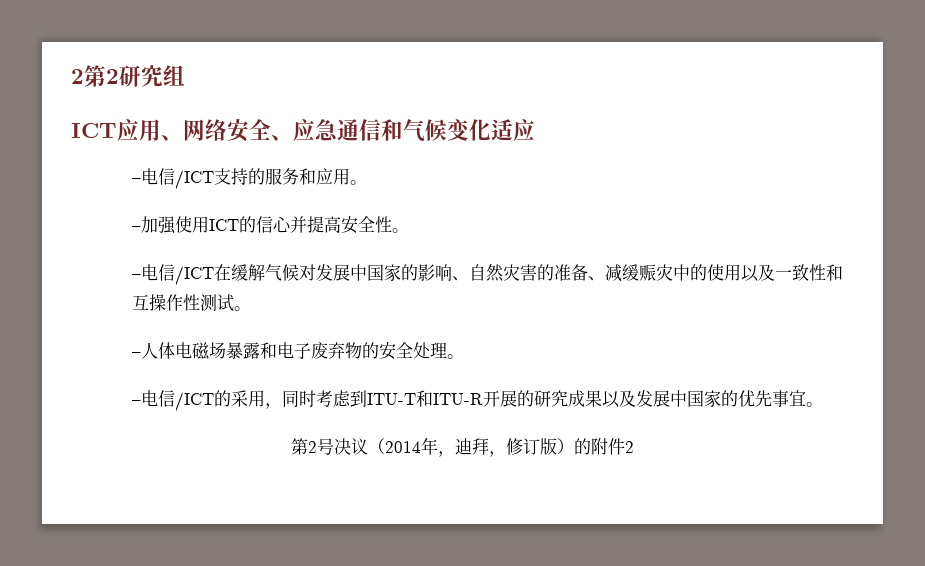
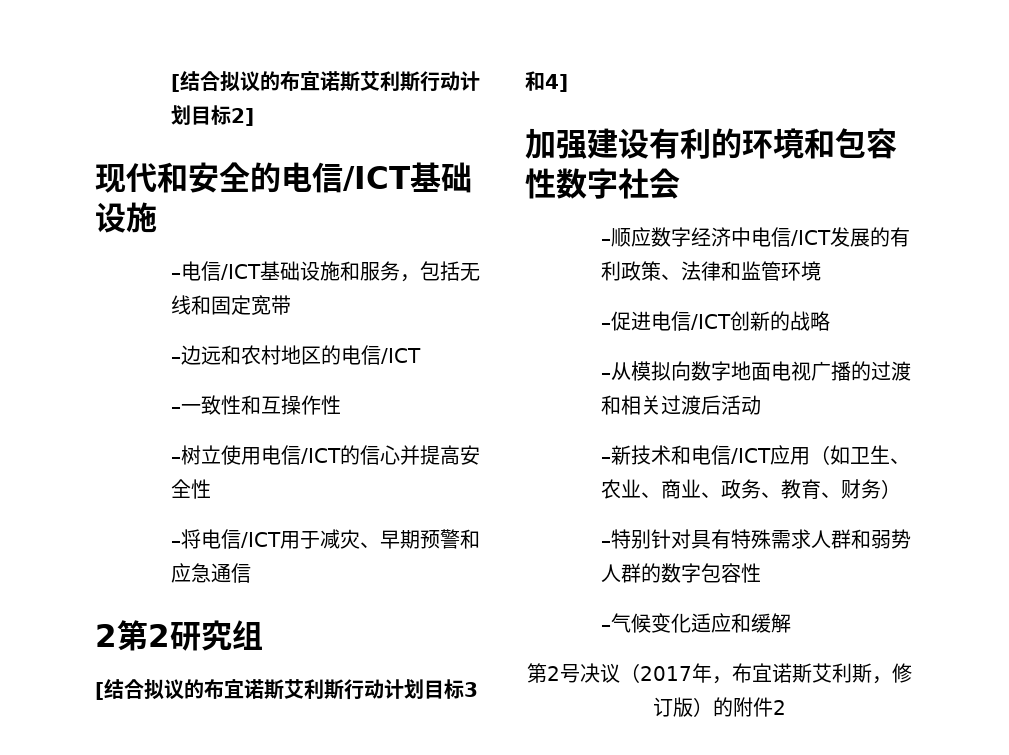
+ [结合拟议的布宜诺斯艾利斯行动计划目标2]
+ 现代和安全的电信/ICT基础设施
+ –电信/ICT基础设施和服务，包括无线和固定宽带
+ –边远和农村地区的电信/ICT
+ –一致性和互操作性
+ –树立使用电信/ICT的信心并提高安全性
+ –将电信/ICT用于减灾、早期预警和应急通信
  2第2研究组
- ICT应用、网络安全、应急通信和气候变化适应
- –电信/ICT支持的服务和应用。
- –加强使用ICT的信心并提高安全性。
- –电信/ICT在缓解气候对发展中国家的影响、自然灾害的准备、减缓赈灾中的使用以及一致性和互操作性测试。
- –人体电磁场暴露和电子废弃物的安全处理。
- –电信/ICT的采用，同时考虑到ITU-T和ITU-R开展的研究成果以及发展中国家的优先事宜。
- 第2号决议（2014年，迪拜，修订版）的附件2
+ [结合拟议的布宜诺斯艾利斯行动计划目标3和4]
+ 加强建设有利的环境和包容性数字社会
+ –顺应数字经济中电信/ICT发展的有利政策、法律和监管环境
+ –促进电信/ICT创新的战略
+ –从模拟向数字地面电视广播的过渡和相关过渡后活动
+ –新技术和电信/ICT应用（如卫生、农业、商业、政务、教育、财务）
+ –特别针对具有特殊需求人群和弱势人群的数字包容性
+ –气候变化适应和缓解
+ 第2号决议（2017年，布宜诺斯艾利斯，修订版）的附件2

